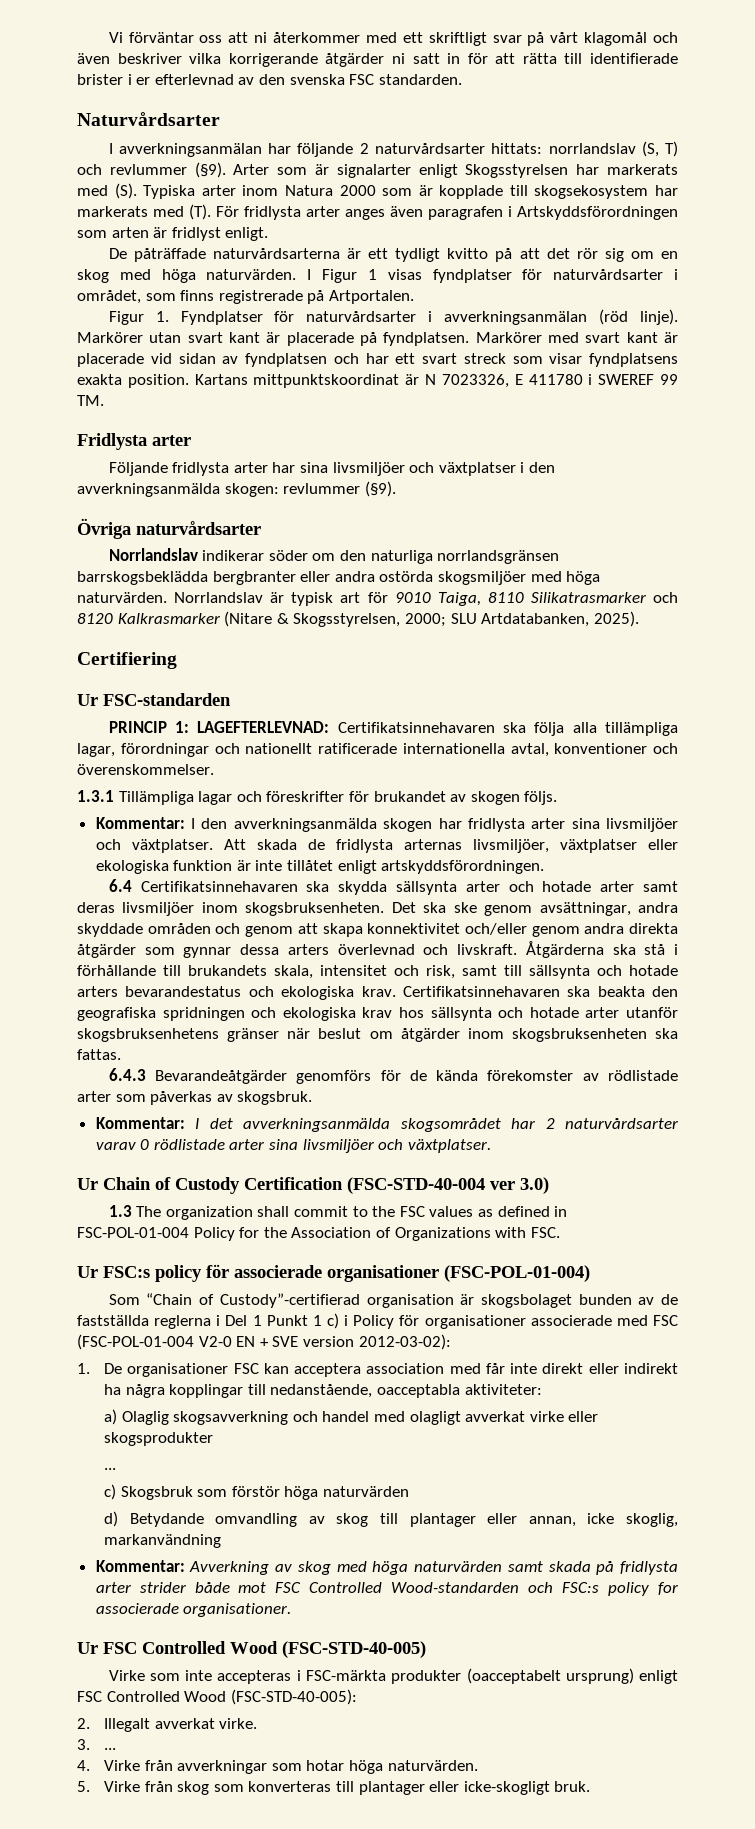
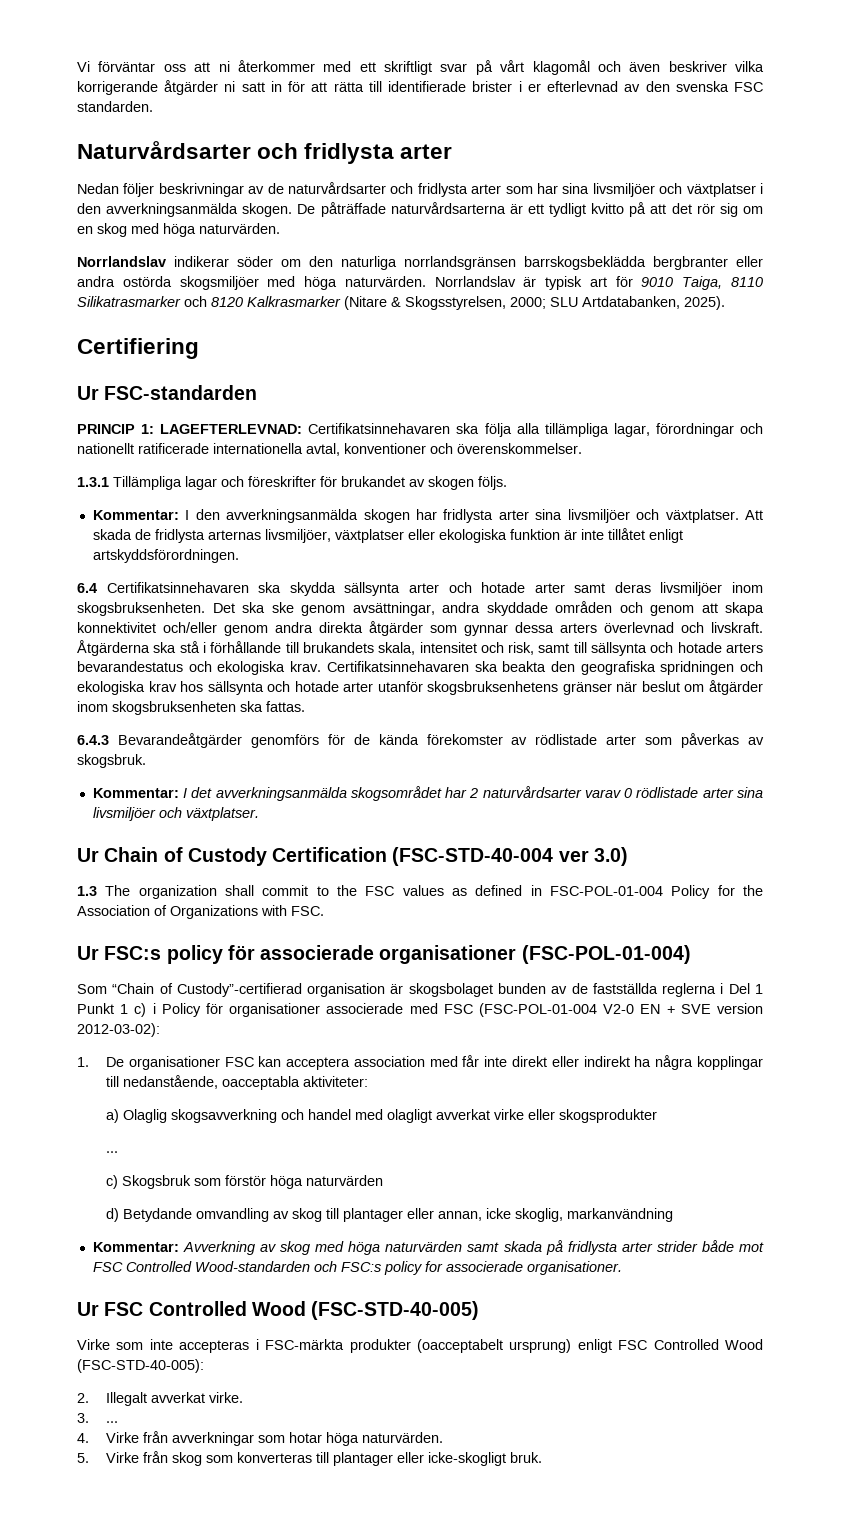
- Naturvårdsarter
- I avverkningsanmälan har följande 2 naturvårdsarter hittats: norrlandslav (S, T) och revlummer (§9). Arter som är signalarter enligt Skogsstyrelsen har markerats med (S). Typiska arter inom Natura 2000 som är kopplade till skogsekosystem har markerats med (T). För fridlysta arter anges även paragrafen i Artskyddsförordningen som arten är fridlyst enligt.
- De påträffade naturvårdsarterna är ett tydligt kvitto på att det rör sig om en skog med höga naturvärden. I Figur 1 visas fyndplatser för naturvårdsarter i området, som finns registrerade på Artportalen.
- Figur 1. Fyndplatser för naturvårdsarter i avverkningsanmälan (röd linje). Markörer utan svart kant är placerade på fyndplatsen. Markörer med svart kant är placerade vid sidan av fyndplatsen och har ett svart streck som visar fyndplatsens exakta position. Kartans mittpunktskoordinat är N 7023326, E 411780 i SWEREF 99 TM.
- Fridlysta arter
- Följande fridlysta arter har sina livsmiljöer och växtplatser i den avverkningsanmälda skogen: revlummer (§9).
- Övriga naturvårdsarter
+ Naturvårdsarter och fridlysta arter
+ Nedan följer beskrivningar av de naturvårdsarter och fridlysta arter som har sina livsmiljöer och växtplatser i den avverkningsanmälda skogen. De påträffade naturvårdsarterna är ett tydligt kvitto på att det rör sig om en skog med höga naturvärden.

